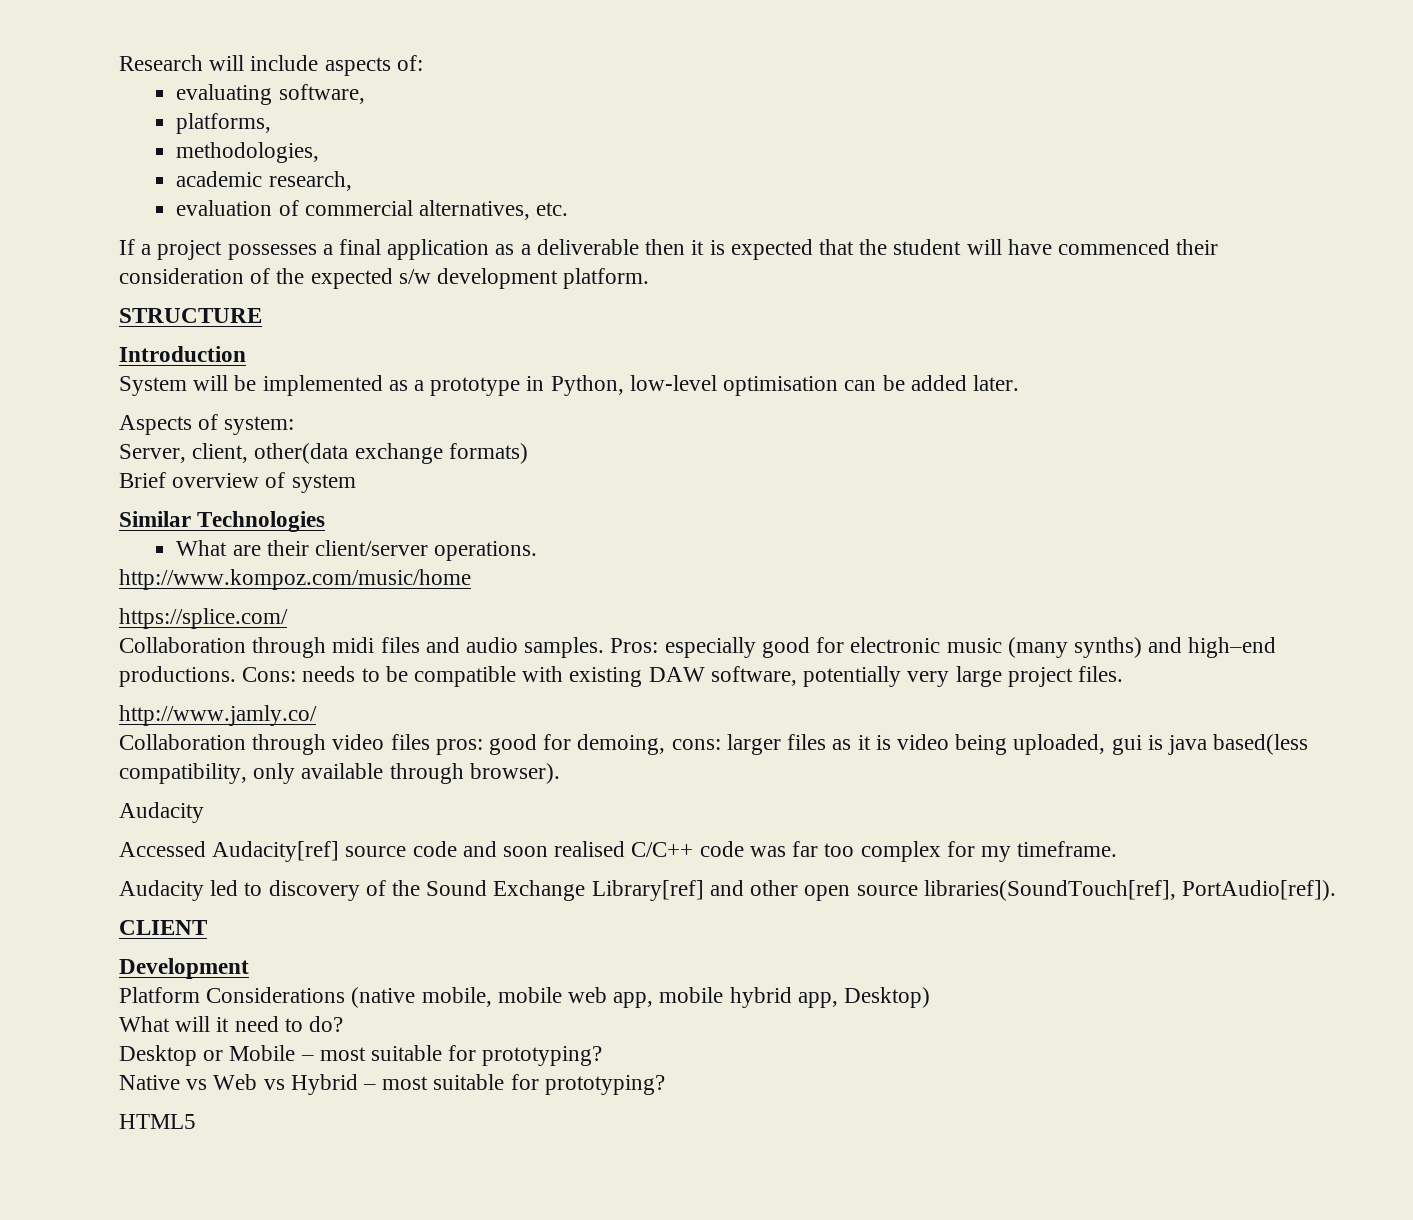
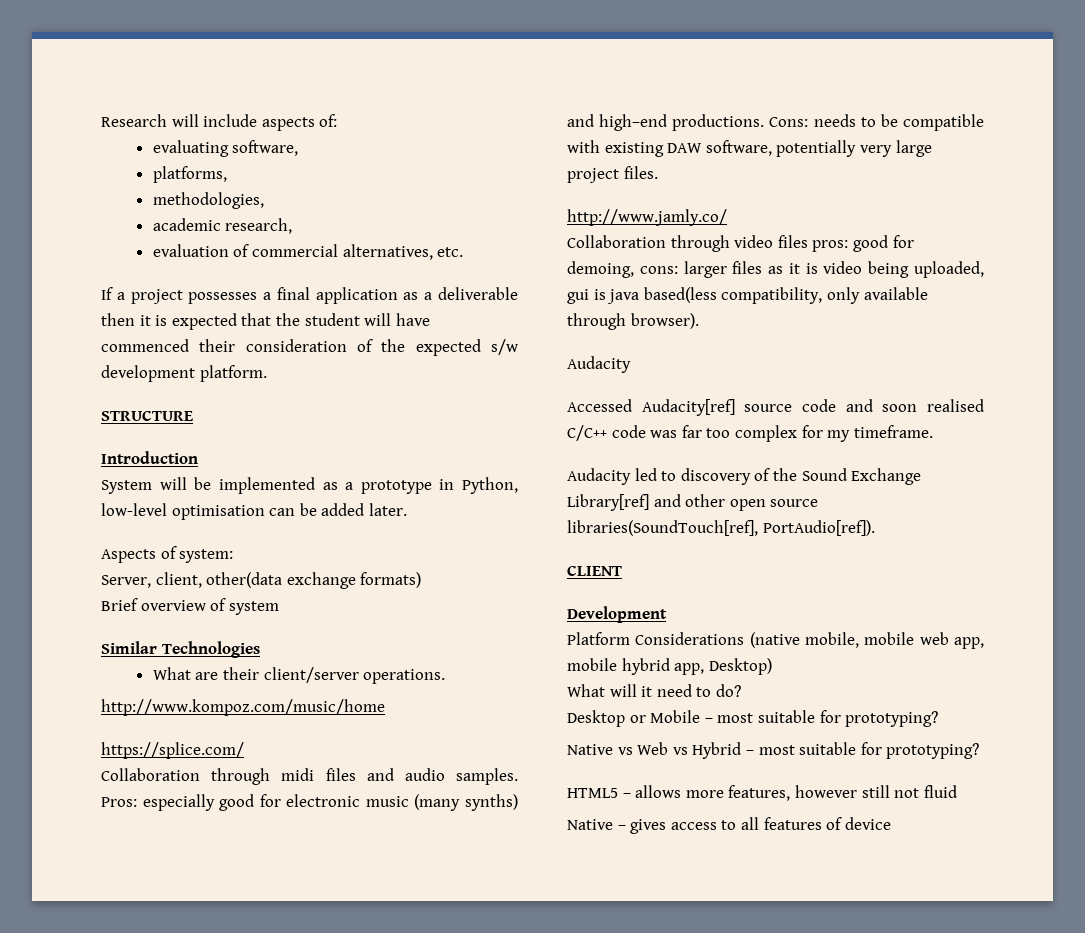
- HTML5
+ HTML5 – allows more features, however still not fluid
+ Native – gives access to all features of device

